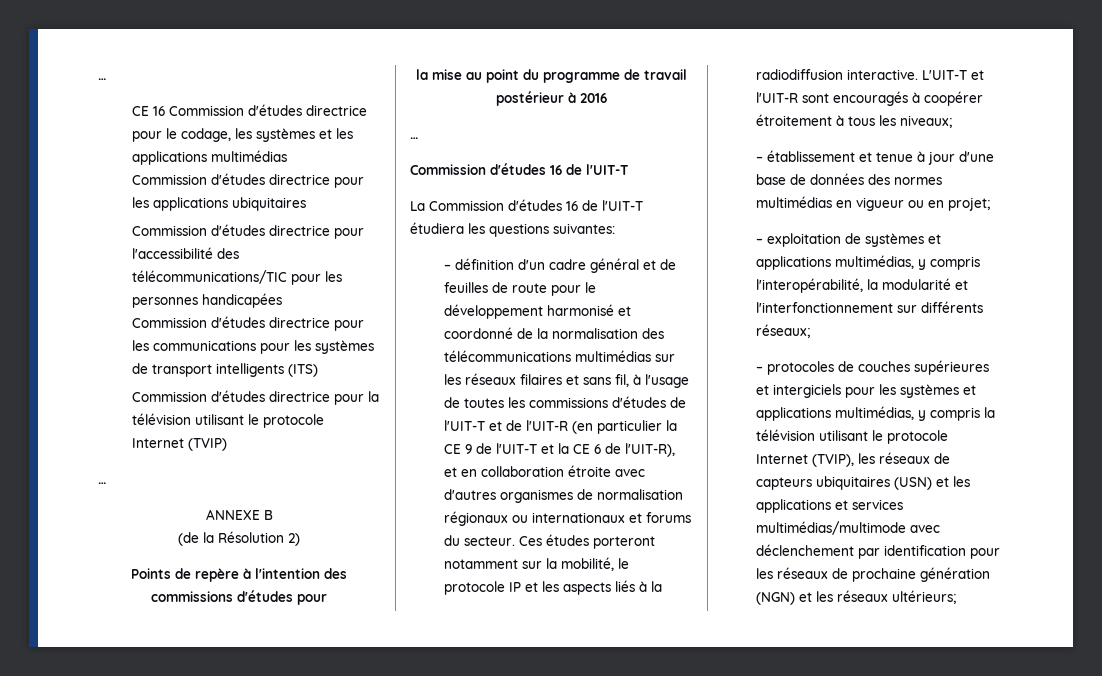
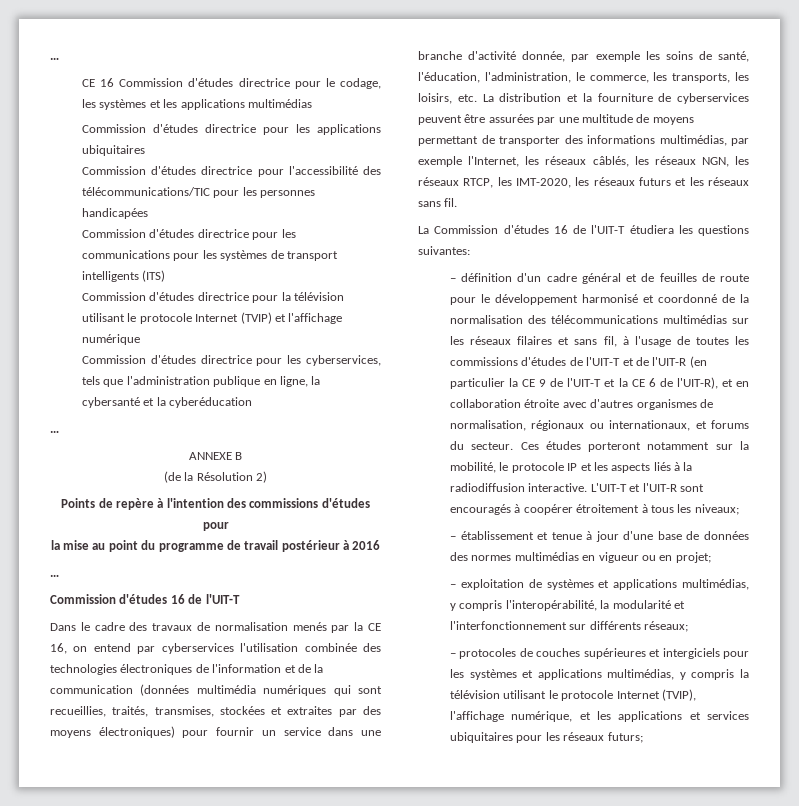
- Commission d'études directrice pour la télévision utilisant le protocole Internet (TVIP)
+ Commission d'études directrice pour la télévision utilisant le protocole Internet (TVIP) et l'affichage numérique
+ Commission d'études directrice pour les cyberservices, tels que l'administration publique en ligne, la cybersanté et la cyberéducation
+ Dans le cadre des travaux de normalisation menés par la CE 16, on entend par cyberservices l'utilisation combinée des technologies électroniques de l'information et de la communication (données multimédia numériques qui sont recueillies, traités, transmises, stockées et extraites par des moyens électroniques) pour fournir un service dans une branche d'activité donnée, par exemple les soins de santé, l'éducation, l'administration, le commerce, les transports, les loisirs, etc. La distribution et la fourniture de cyberservices peuvent être assurées par une multitude de moyens permettant de transporter des informations multimédias, par exemple l'Internet, les réseaux câblés, les réseaux NGN, les réseaux RTCP, les IMT-2020, les réseaux futurs et les réseaux sans fil.
- – définition d'un cadre général et de feuilles de route pour le développement harmonisé et coordonné de la normalisation des télécommunications multimédias sur les réseaux filaires et sans fil, à l'usage de toutes les commissions d'études de l'UIT-T et de l'UIT-R (en particulier la CE 9 de l'UIT-T et la CE 6 de l'UIT-R), et en collaboration étroite avec d'autres organismes de normalisation régionaux ou internationaux et forums du secteur.
+ – définition d'un cadre général et de feuilles de route pour le développement harmonisé et coordonné de la normalisation des télécommunications multimédias sur les réseaux filaires et sans fil, à l'usage de toutes les commissions d'études de l'UIT-T et de l'UIT-R (en particulier la CE 9 de l'UIT-T et la CE 6 de l'UIT-R), et en collaboration étroite avec d'autres organismes de normalisation, régionaux ou internationaux, et forums du secteur.
- – protocoles de couches supérieures et intergiciels pour les systèmes et applications multimédias, y compris la télévision utilisant le protocole Internet (TVIP), les réseaux de capteurs ubiquitaires (USN) et les applications et services multimédias/multimode avec déclenchement par identification pour les réseaux de prochaine génération (NGN) et les réseaux ultérieurs;
+ – protocoles de couches supérieures et intergiciels pour les systèmes et applications multimédias, y compris la télévision utilisant le protocole Internet (TVIP), l'affichage numérique, et les applications et services ubiquitaires pour les réseaux futurs;

